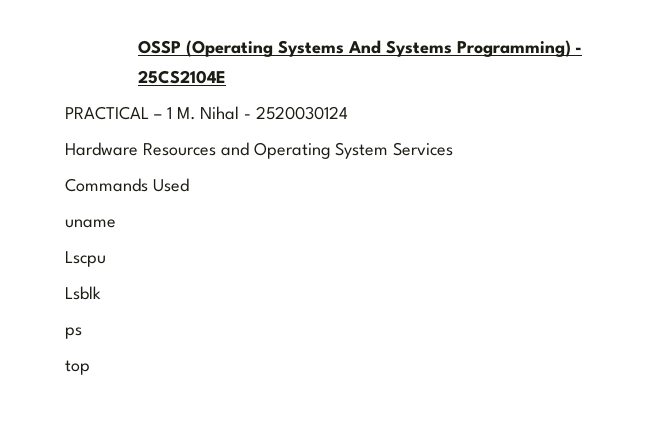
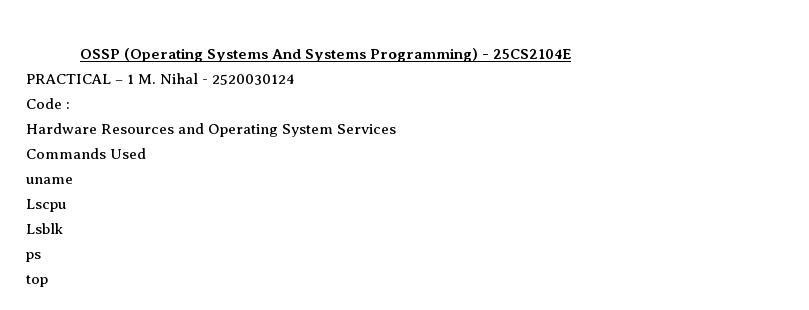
+ Code :

